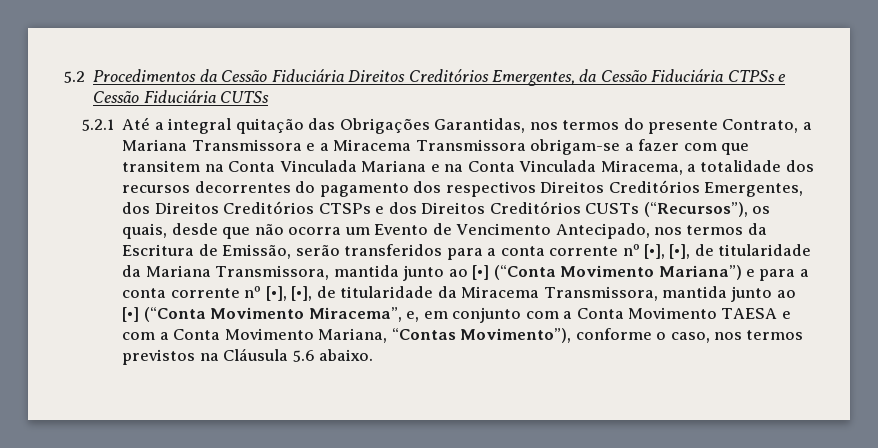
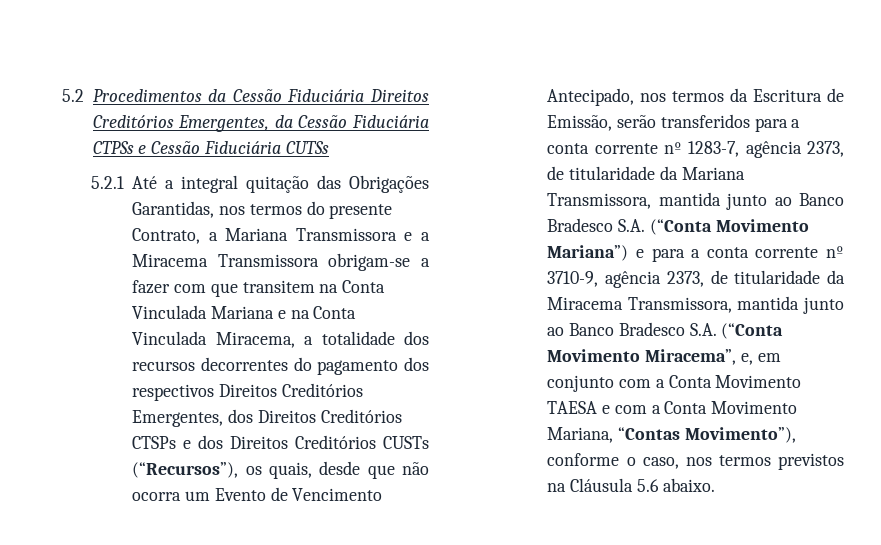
- 5.2.1 Até a integral quitação das Obrigações Garantidas, nos termos do presente Contrato, a Mariana Transmissora e a Miracema Transmissora obrigam-se a fazer com que transitem na Conta Vinculada Mariana e na Conta Vinculada Miracema, a totalidade dos recursos decorrentes do pagamento dos respectivos Direitos Creditórios Emergentes, dos Direitos Creditórios CTSPs e dos Direitos Creditórios CUSTs (“Recursos”), os quais, desde que não ocorra um Evento de Vencimento Antecipado, nos termos da Escritura de Emissão, serão transferidos para a conta corrente nº [•], [•], de titularidade da Mariana Transmissora, mantida junto ao [•] (“Conta Movimento Mariana”) e para a conta corrente nº [•], [•], de titularidade da Miracema Transmissora, mantida junto ao [•] (“Conta Movimento Miracema”, e, em conjunto com a Conta Movimento TAESA e com a Conta Movimento Mariana, “Contas Movimento”), conforme o caso, nos termos previstos na Cláusula 5.6 abaixo.
+ 5.2.1 Até a integral quitação das Obrigações Garantidas, nos termos do presente Contrato, a Mariana Transmissora e a Miracema Transmissora obrigam-se a fazer com que transitem na Conta Vinculada Mariana e na Conta Vinculada Miracema, a totalidade dos recursos decorrentes do pagamento dos respectivos Direitos Creditórios Emergentes, dos Direitos Creditórios CTSPs e dos Direitos Creditórios CUSTs (“Recursos”), os quais, desde que não ocorra um Evento de Vencimento Antecipado, nos termos da Escritura de Emissão, serão transferidos para a conta corrente nº 1283-7, agência 2373, de titularidade da Mariana Transmissora, mantida junto ao Banco Bradesco S.A. (“Conta Movimento Mariana”) e para a conta corrente nº 3710-9, agência 2373, de titularidade da Miracema Transmissora, mantida junto ao Banco Bradesco S.A. (“Conta Movimento Miracema”, e, em conjunto com a Conta Movimento TAESA e com a Conta Movimento Mariana, “Contas Movimento”), conforme o caso, nos termos previstos na Cláusula 5.6 abaixo.

